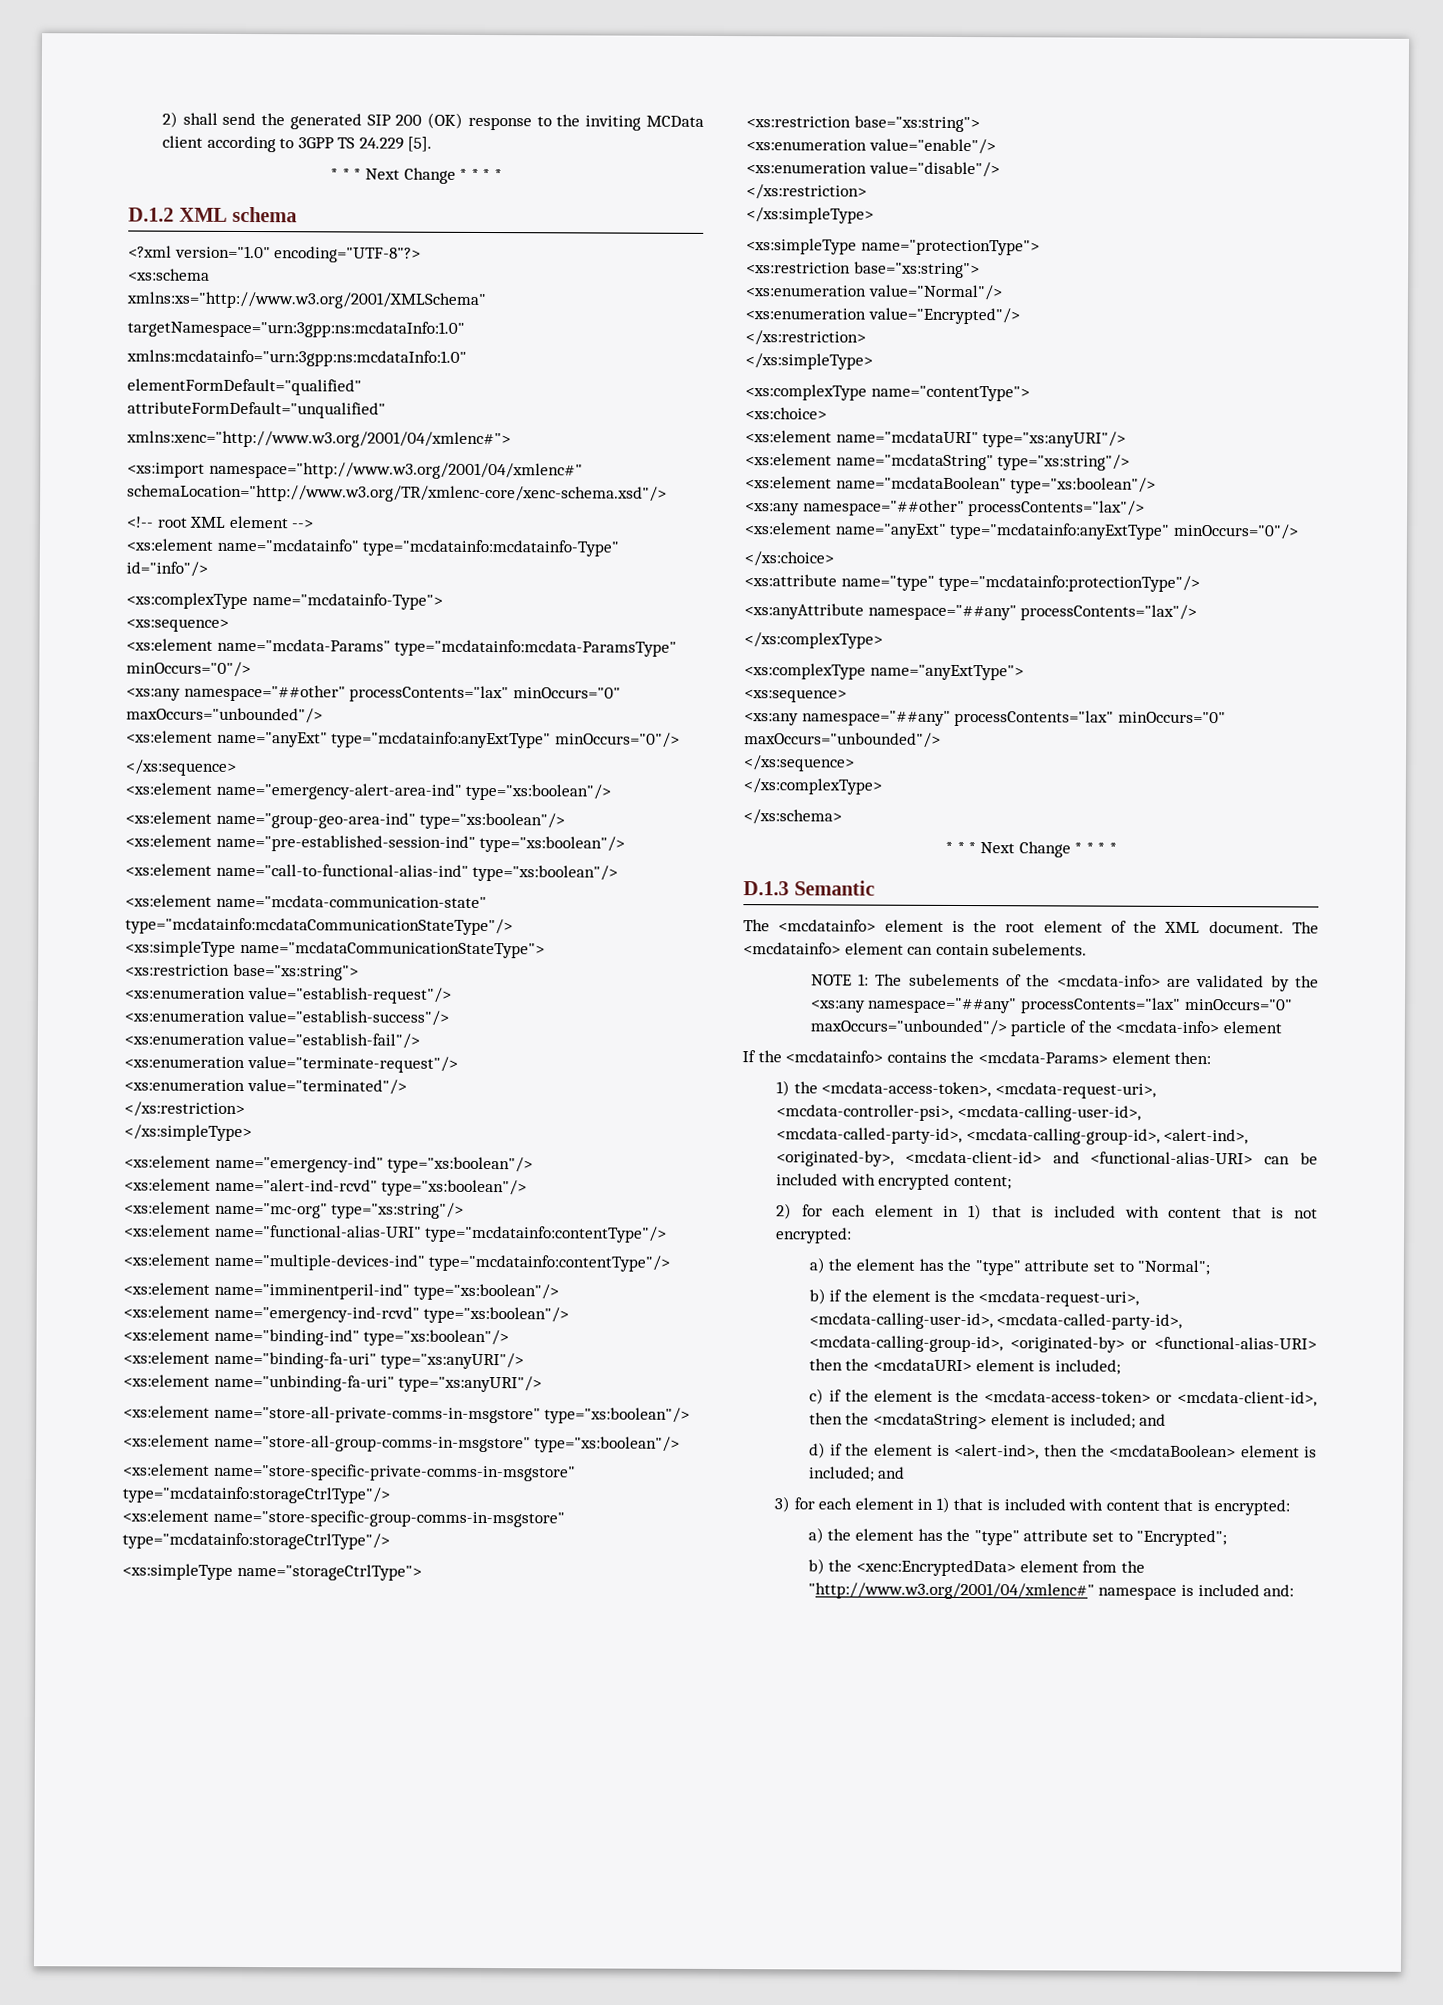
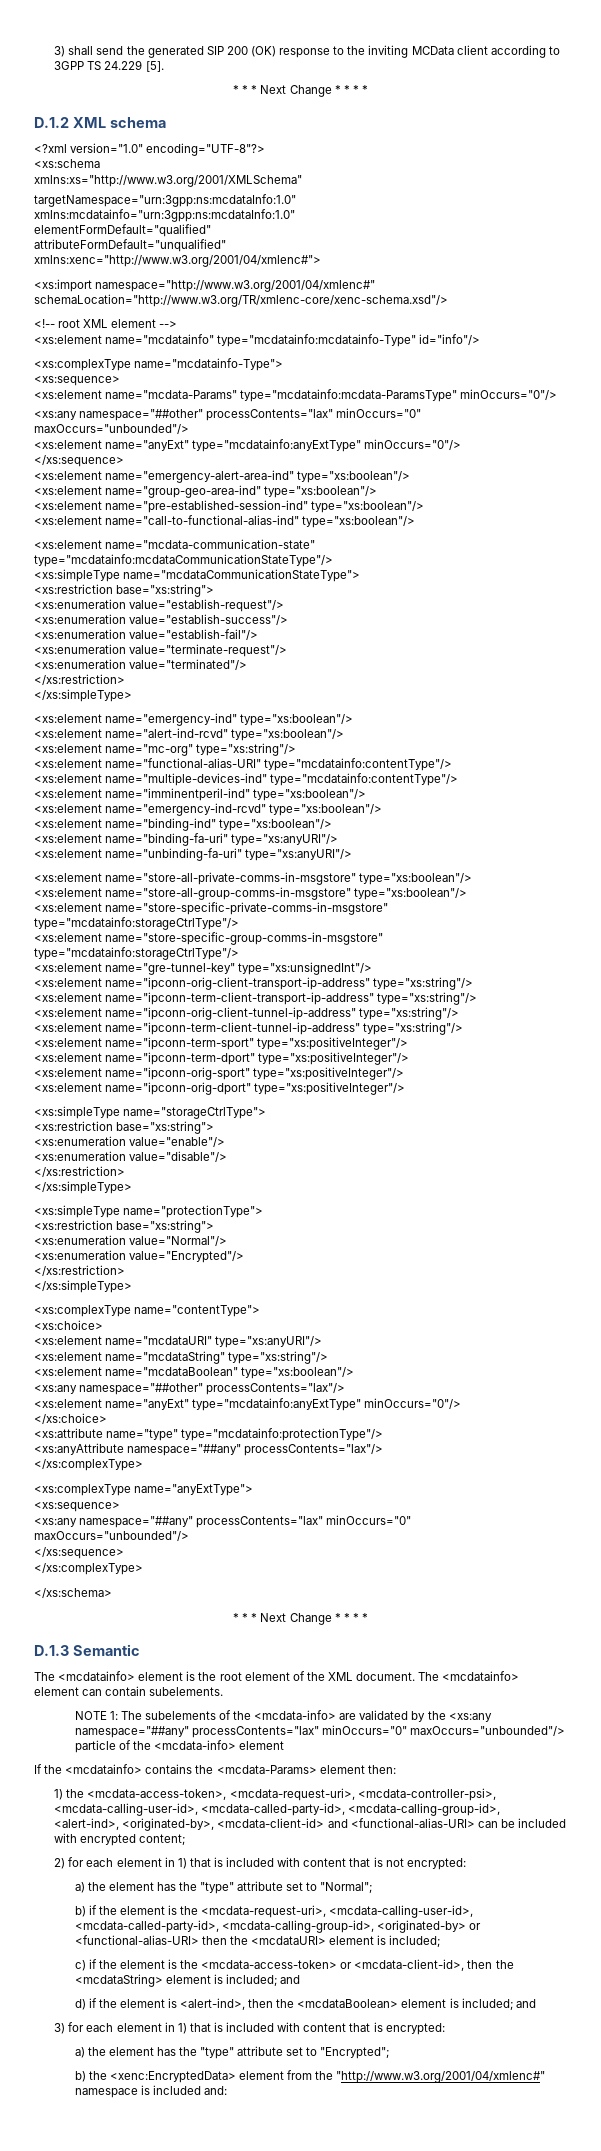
- 2) shall send the generated SIP 200 (OK) response to the inviting MCData client according to 3GPP TS 24.229 [5].
+ 3) shall send the generated SIP 200 (OK) response to the inviting MCData client according to 3GPP TS 24.229 [5].
+ <xs:element name="gre-tunnel-key" type="xs:unsignedInt"/>
+ <xs:element name="ipconn-orig-client-transport-ip-address" type="xs:string"/>
+ <xs:element name="ipconn-term-client-transport-ip-address" type="xs:string"/>
+ <xs:element name="ipconn-orig-client-tunnel-ip-address" type="xs:string"/>
+ <xs:element name="ipconn-term-client-tunnel-ip-address" type="xs:string"/>
+ <xs:element name="ipconn-term-sport" type="xs:positiveInteger"/>
+ <xs:element name="ipconn-term-dport" type="xs:positiveInteger"/>
+ <xs:element name="ipconn-orig-sport" type="xs:positiveInteger"/>
+ <xs:element name="ipconn-orig-dport" type="xs:positiveInteger"/>

